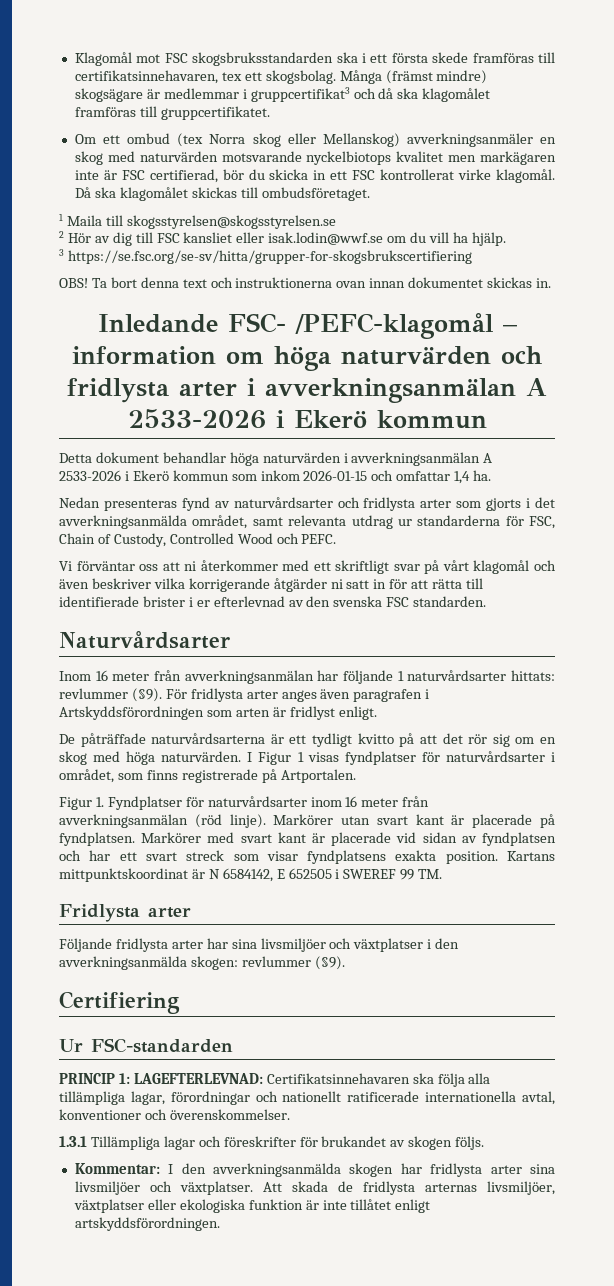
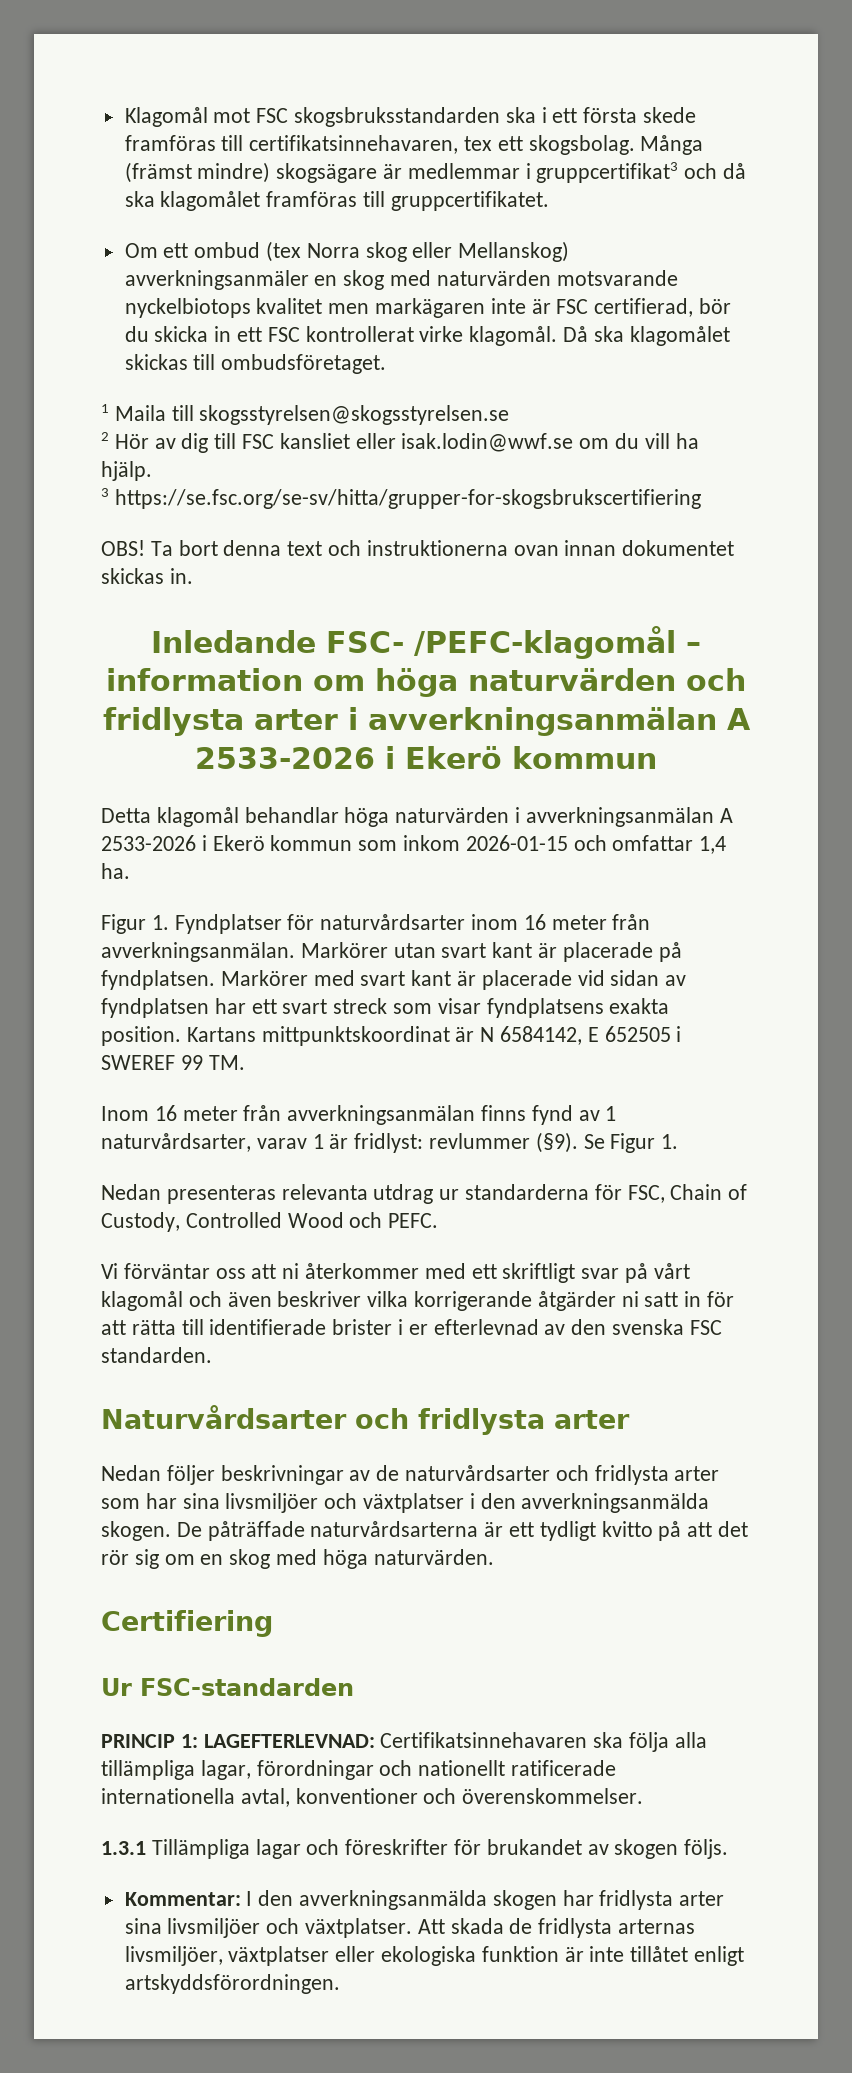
- Detta dokument behandlar höga naturvärden i avverkningsanmälan A 2533-2026 i Ekerö kommun som inkom 2026-01-15 och omfattar 1,4 ha.
+ Detta klagomål behandlar höga naturvärden i avverkningsanmälan A 2533-2026 i Ekerö kommun som inkom 2026-01-15 och omfattar 1,4 ha.
- Nedan presenteras fynd av naturvårdsarter och fridlysta arter som gjorts i det avverkningsanmälda området, samt relevanta utdrag ur standarderna för FSC, Chain of Custody, Controlled Wood och PEFC.
+ Figur 1. Fyndplatser för naturvårdsarter inom 16 meter från avverkningsanmälan. Markörer utan svart kant är placerade på fyndplatsen. Markörer med svart kant är placerade vid sidan av fyndplatsen har ett svart streck som visar fyndplatsens exakta position. Kartans mittpunktskoordinat är N 6584142, E 652505 i SWEREF 99 TM.
+ Inom 16 meter från avverkningsanmälan finns fynd av 1 naturvårdsarter, varav 1 är fridlyst: revlummer (§9). Se Figur 1.
+ Nedan presenteras relevanta utdrag ur standarderna för FSC, Chain of Custody, Controlled Wood och PEFC.
- Naturvårdsarter
- Inom 16 meter från avverkningsanmälan har följande 1 naturvårdsarter hittats: revlummer (§9). För fridlysta arter anges även paragrafen i Artskyddsförordningen som arten är fridlyst enligt.
- De påträffade naturvårdsarterna är ett tydligt kvitto på att det rör sig om en skog med höga naturvärden. I Figur 1 visas fyndplatser för naturvårdsarter i området, som finns registrerade på Artportalen.
- Figur 1. Fyndplatser för naturvårdsarter inom 16 meter från avverkningsanmälan (röd linje). Markörer utan svart kant är placerade på fyndplatsen. Markörer med svart kant är placerade vid sidan av fyndplatsen och har ett svart streck som visar fyndplatsens exakta position. Kartans mittpunktskoordinat är N 6584142, E 652505 i SWEREF 99 TM.
- Fridlysta arter
- Följande fridlysta arter har sina livsmiljöer och växtplatser i den avverkningsanmälda skogen: revlummer (§9).
+ Naturvårdsarter och fridlysta arter
+ Nedan följer beskrivningar av de naturvårdsarter och fridlysta arter som har sina livsmiljöer och växtplatser i den avverkningsanmälda skogen. De påträffade naturvårdsarterna är ett tydligt kvitto på att det rör sig om en skog med höga naturvärden.

